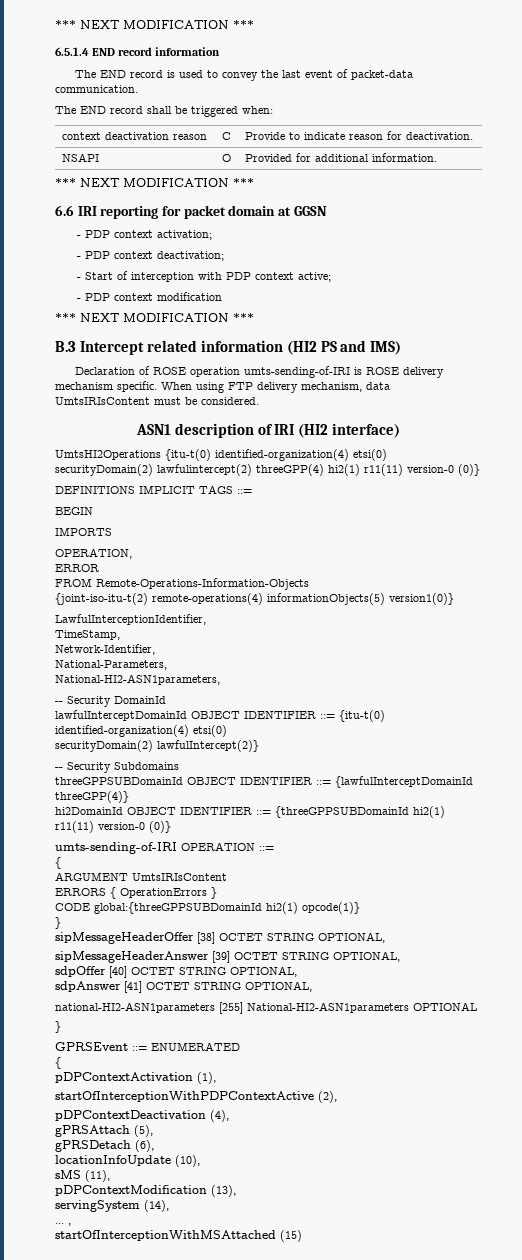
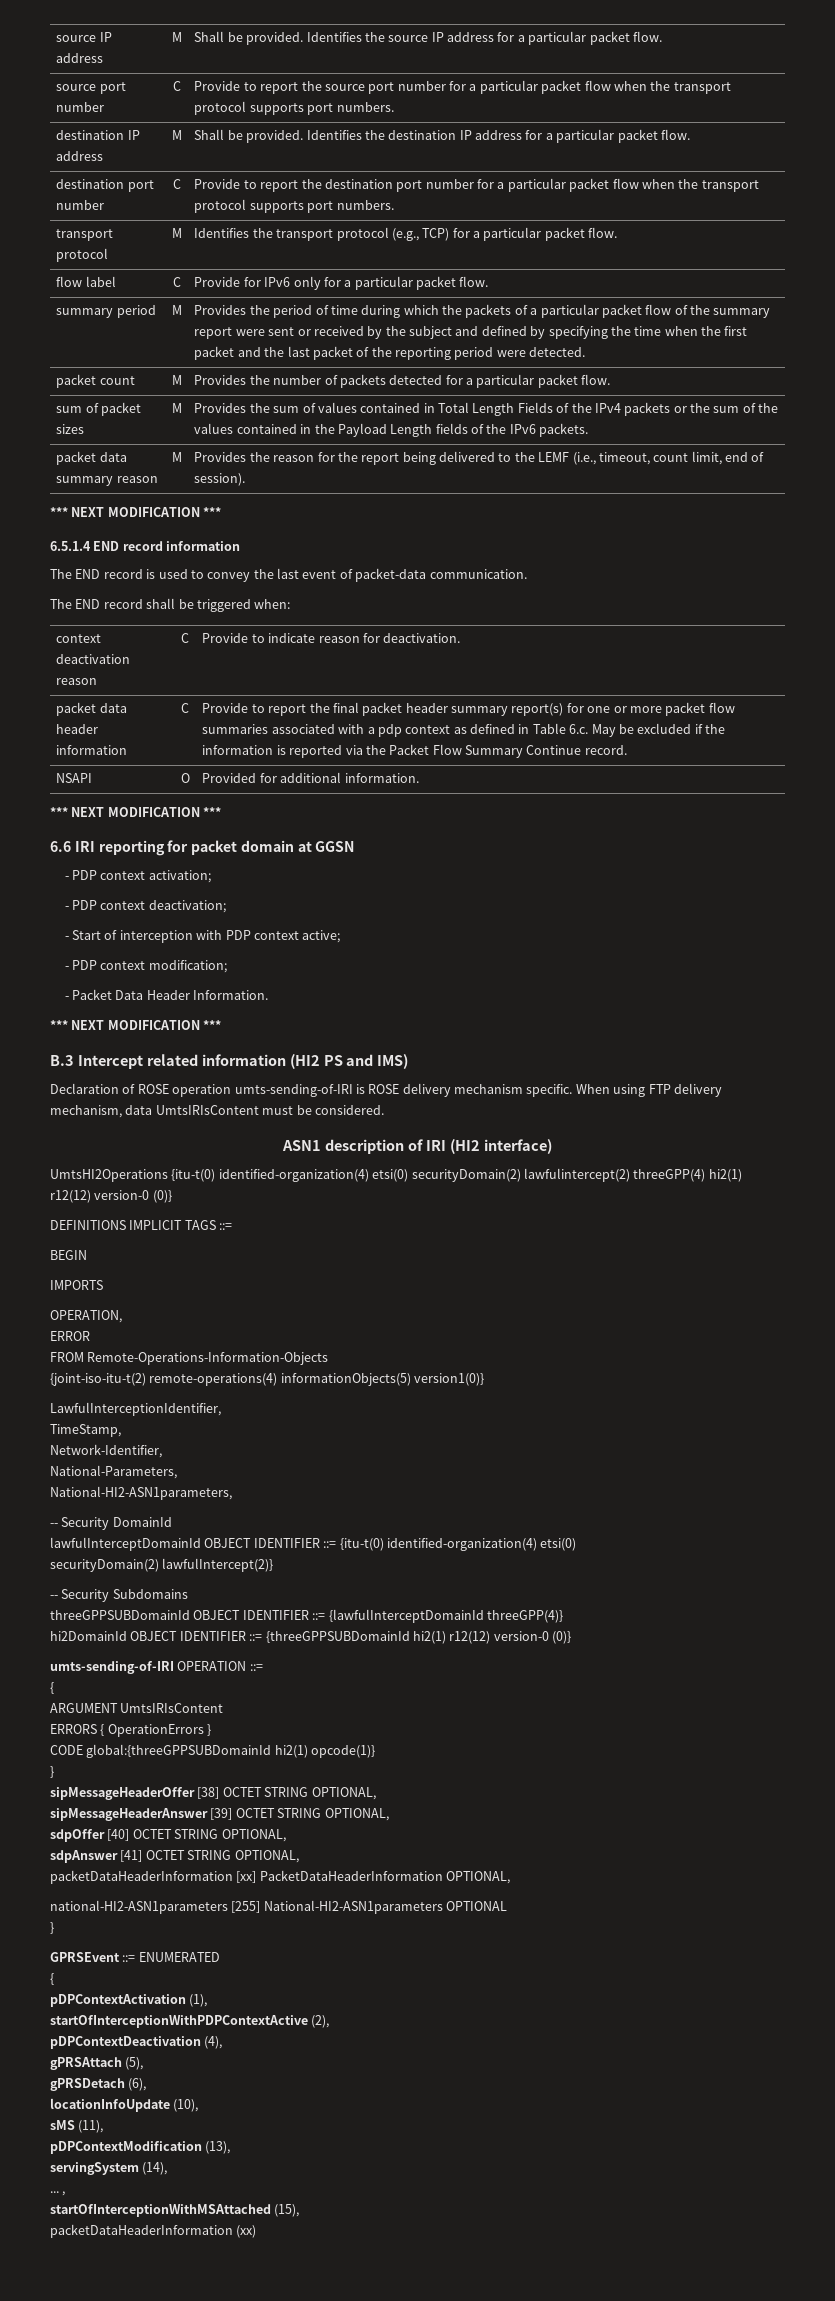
+ source IP address | M | Shall be provided. Identifies the source IP address for a particular packet flow.
+ source port number | C | Provide to report the source port number for a particular packet flow when the transport protocol supports port numbers.
+ destination IP address | M | Shall be provided. Identifies the destination IP address for a particular packet flow.
+ destination port number | C | Provide to report the destination port number for a particular packet flow when the transport protocol supports port numbers.
+ transport protocol | M | Identifies the transport protocol (e.g., TCP) for a particular packet flow.
+ flow label | C | Provide for IPv6 only for a particular packet flow.
+ summary period | M | Provides the period of time during which the packets of a particular packet flow of the summary report were sent or received by the subject and defined by specifying the time when the first packet and the last packet of the reporting period were detected.
+ packet count | M | Provides the number of packets detected for a particular packet flow.
+ sum of packet sizes | M | Provides the sum of values contained in Total Length Fields of the IPv4 packets or the sum of the values contained in the Payload Length fields of the IPv6 packets.
+ packet data summary reason | M | Provides the reason for the report being delivered to the LEMF (i.e., timeout, count limit, end of session).
+ packet data header information | C | Provide to report the final packet header summary report(s) for one or more packet flow summaries associated with a pdp context as defined in Table 6.c. May be excluded if the information is reported via the Packet Flow Summary Continue record.
- - PDP context modification
+ - PDP context modification;
+ - Packet Data Header Information.
- UmtsHI2Operations {itu-t(0) identified-organization(4) etsi(0) securityDomain(2) lawfulintercept(2) threeGPP(4) hi2(1) r11(11) version-0 (0)}
+ UmtsHI2Operations {itu-t(0) identified-organization(4) etsi(0) securityDomain(2) lawfulintercept(2) threeGPP(4) hi2(1) r12(12) version-0 (0)}
- hi2DomainId OBJECT IDENTIFIER ::= {threeGPPSUBDomainId hi2(1) r11(11) version-0 (0)}
+ hi2DomainId OBJECT IDENTIFIER ::= {threeGPPSUBDomainId hi2(1) r12(12) version-0 (0)}
+ packetDataHeaderInformation [xx] PacketDataHeaderInformation OPTIONAL,
- startOfInterceptionWithMSAttached (15)
+ startOfInterceptionWithMSAttached (15),
+ packetDataHeaderInformation (xx)

